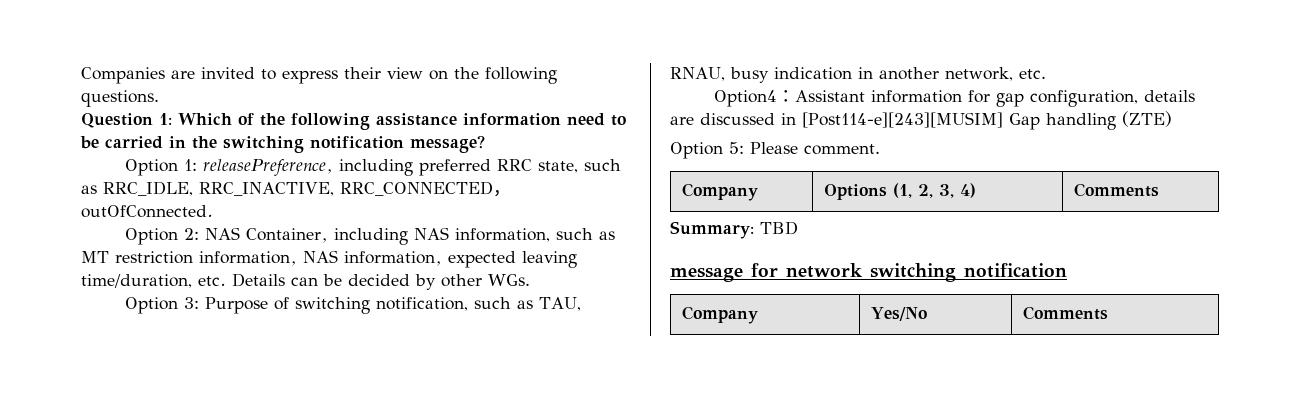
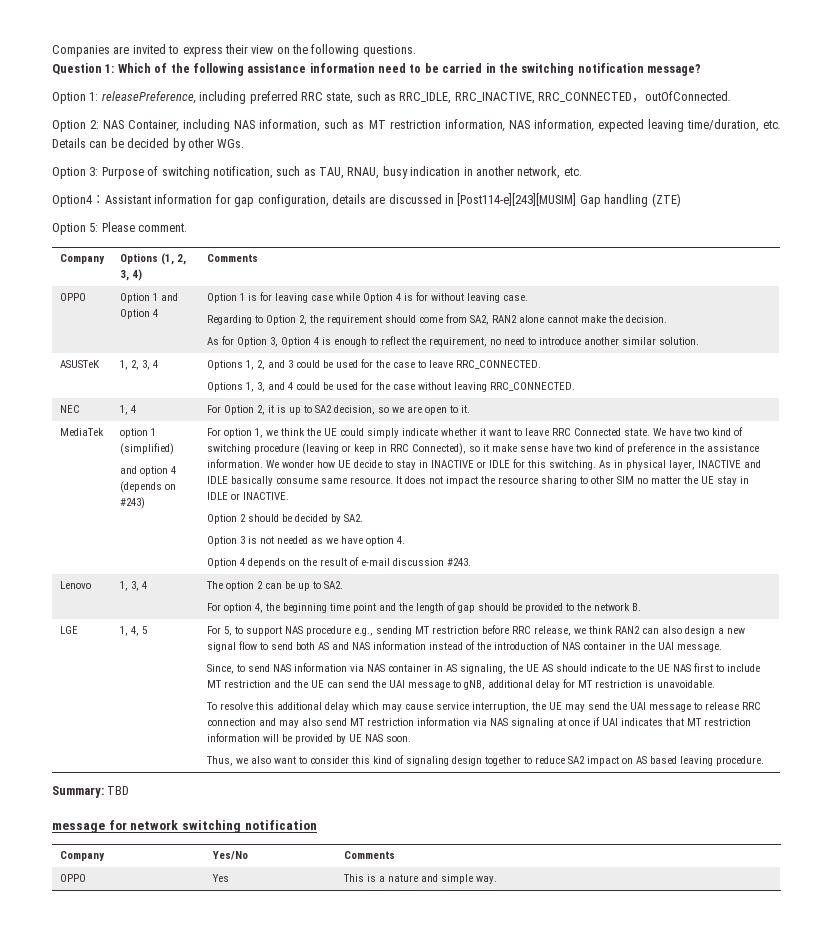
+ OPPO | Option 1 and Option 4 | Option 1 is for leaving case while Option 4 is for without leaving case.
+ Regarding to Option 2, the requirement should come from SA2, RAN2 alone cannot make the decision.
+ As for Option 3, Option 4 is enough to reflect the requirement, no need to introduce another similar solution.
+ ASUSTeK | 1, 2, 3, 4 | Options 1, 2, and 3 could be used for the case to leave RRC_CONNECTED.
+ Options 1, 3, and 4 could be used for the case without leaving RRC_CONNECTED.
+ NEC | 1, 4 | For Option 2, it is up to SA2 decision, so we are open to it.
+ MediaTek | option 1 (simplified)
+ and option 4 (depends on #243) | For option 1, we think the UE could simply indicate whether it want to leave RRC Connected state. We have two kind of switching procedure (leaving or keep in RRC Connected), so it make sense have two kind of preference in the assistance information. We wonder how UE decide to stay in INACTIVE or IDLE for this switching. As in physical layer, INACTIVE and IDLE basically consume same resource. It does not impact the resource sharing to other SIM no matter the UE stay in IDLE or INACTIVE.
+ Option 2 should be decided by SA2.
+ Option 3 is not needed as we have option 4.
+ Option 4 depends on the result of e-mail discussion #243.
+ Lenovo | 1, 3, 4 | The option 2 can be up to SA2.
+ For option 4, the beginning time point and the length of gap should be provided to the network B.
+ LGE | 1, 4, 5 | For 5, to support NAS procedure e.g., sending MT restriction before RRC release, we think RAN2 can also design a new signal flow to send both AS and NAS information instead of the introduction of NAS container in the UAI message.
+ Since, to send NAS information via NAS container in AS signaling, the UE AS should indicate to the UE NAS first to include MT restriction and the UE can send the UAI message to gNB, additional delay for MT restriction is unavoidable.
+ To resolve this additional delay which may cause service interruption, the UE may send the UAI message to release RRC connection and may also send MT restriction information via NAS signaling at once if UAI indicates that MT restriction information will be provided by UE NAS soon.
+ Thus, we also want to consider this kind of signaling design together to reduce SA2 impact on AS based leaving procedure.
+ OPPO | Yes | This is a nature and simple way.

